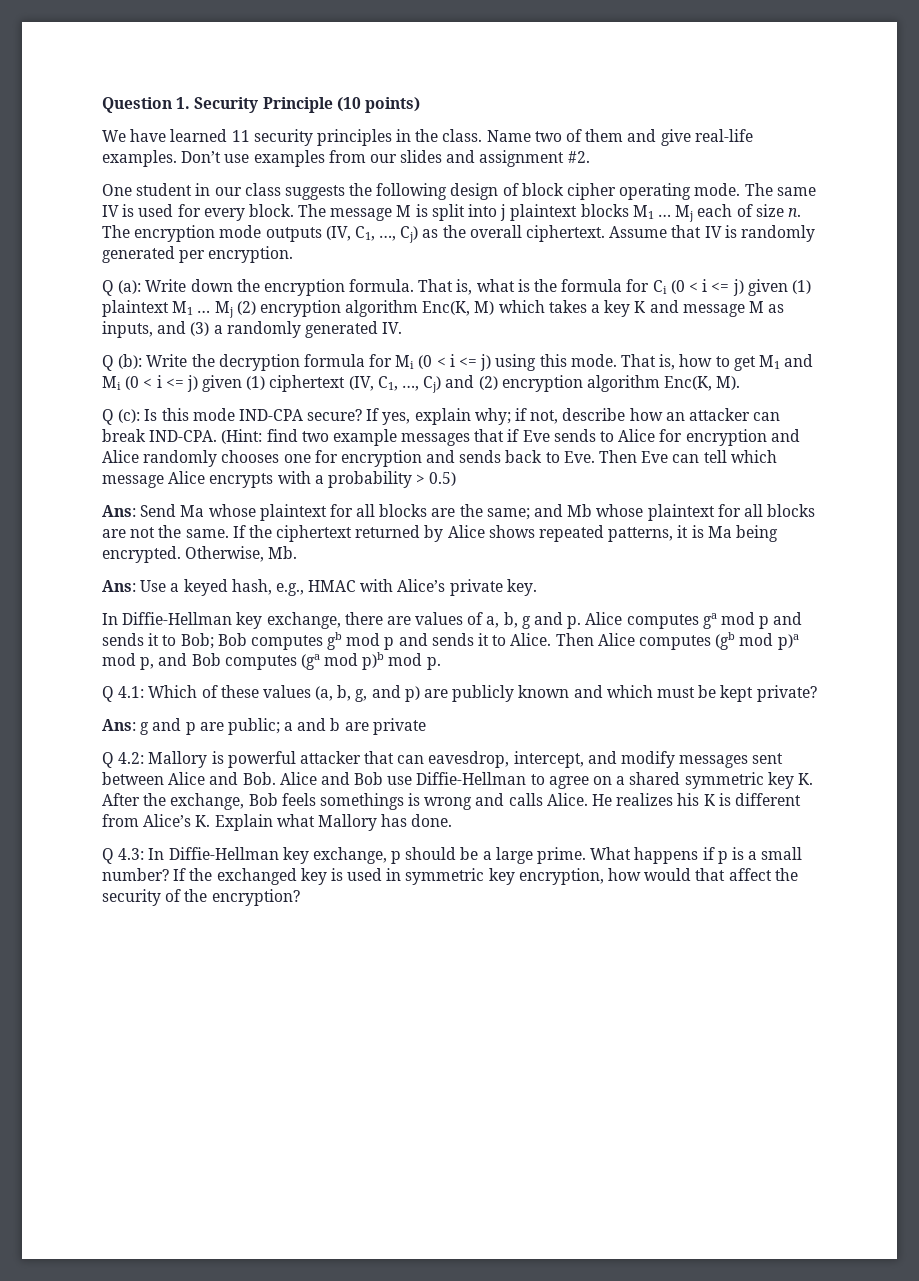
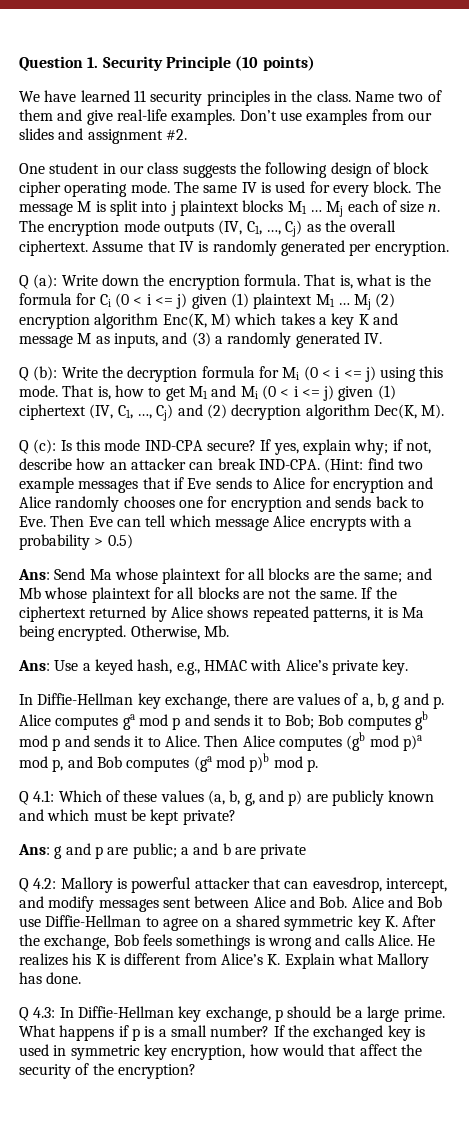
- That is, how to get M1 and Mi (0 < i <= j) given (1) ciphertext (IV, C1, …, Cj) and (2) encryption algorithm Enc(K, M).
+ That is, how to get M1 and Mi (0 < i <= j) given (1) ciphertext (IV, C1, …, Cj) and (2) decryption algorithm Dec(K, M).

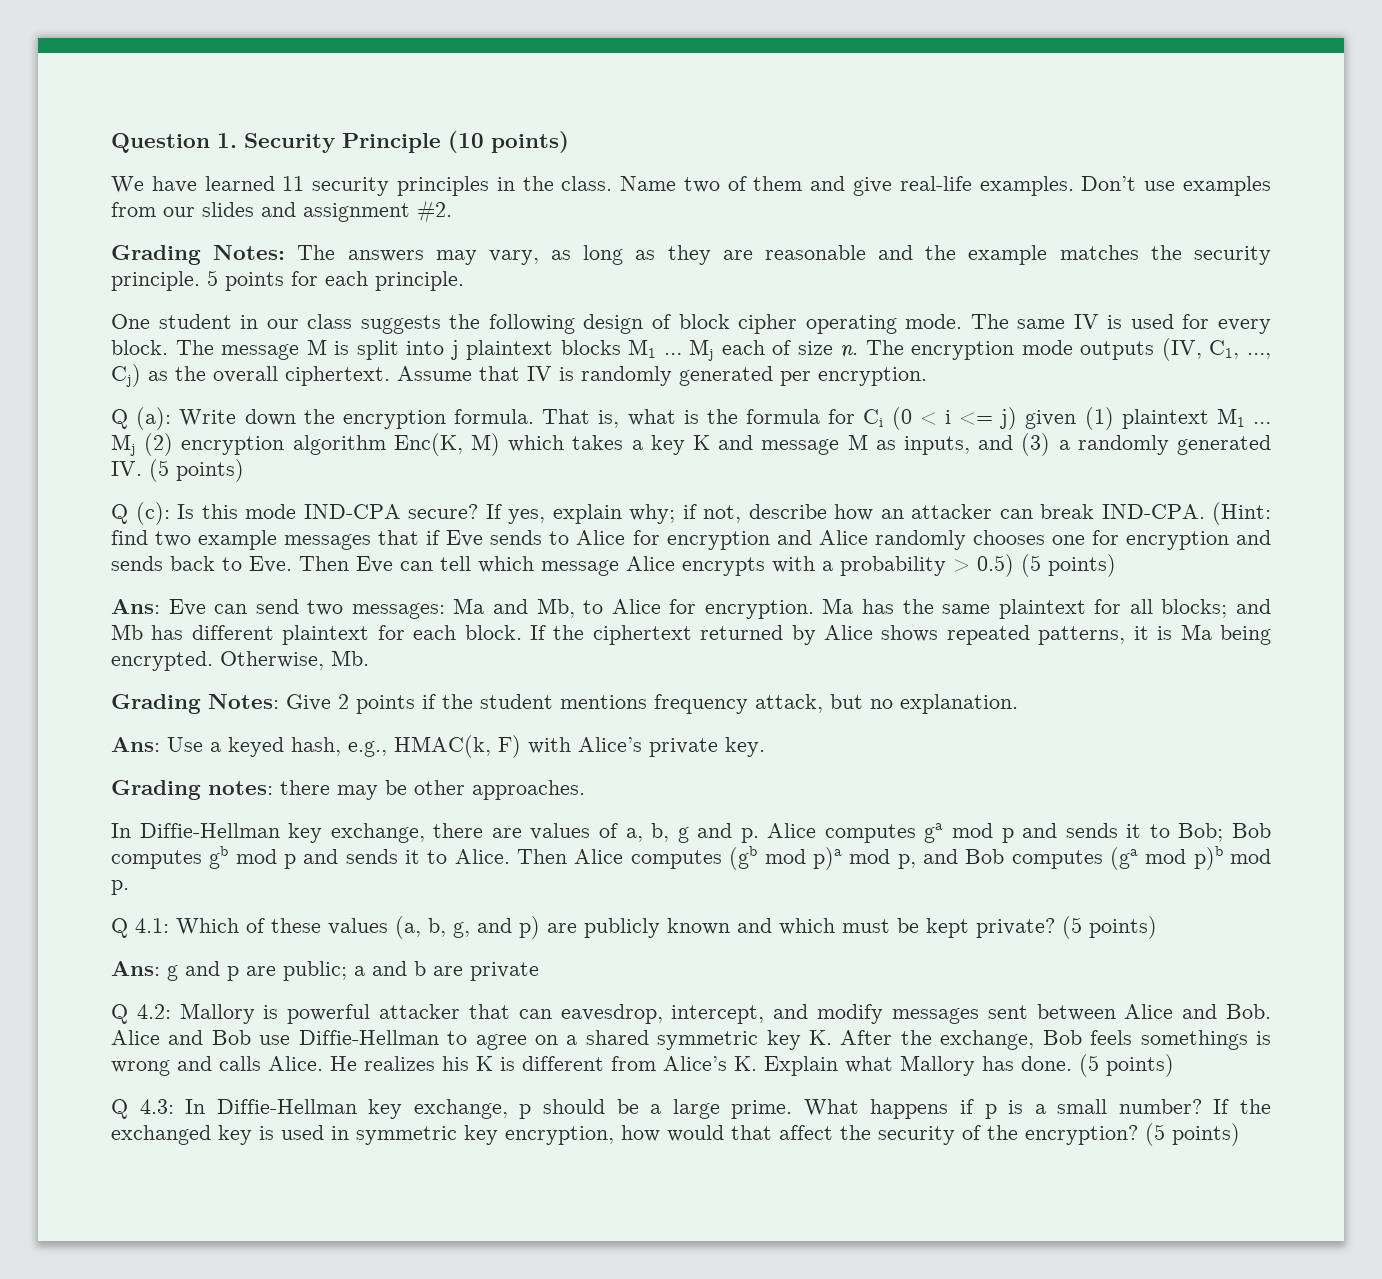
+ Grading Notes: The answers may vary, as long as they are reasonable and the example matches the security principle. 5 points for each principle.
- Mj (2) encryption algorithm Enc(K, M) which takes a key K and message M as inputs, and (3) a randomly generated IV.
- Q (b): Write the decryption formula for Mi (0 < i <= j) using this mode. That is, how to get M1 and Mi (0 < i <= j) given (1) ciphertext (IV, C1, …, Cj) and (2) decryption algorithm Dec(K, M).
+ Mj (2) encryption algorithm Enc(K, M) which takes a key K and message M as inputs, and (3) a randomly generated IV. (5 points)
- (Hint: find two example messages that if Eve sends to Alice for encryption and Alice randomly chooses one for encryption and sends back to Eve. Then Eve can tell which message Alice encrypts with a probability > 0.5)
- Ans: Send Ma whose plaintext for all blocks are the same; and Mb whose plaintext for all blocks are not the same.
+ (Hint: find two example messages that if Eve sends to Alice for encryption and Alice randomly chooses one for encryption and sends back to Eve. Then Eve can tell which message Alice encrypts with a probability > 0.5) (5 points)
+ Ans: Eve can send two messages: Ma and Mb, to Alice for encryption. Ma has the same plaintext for all blocks; and Mb has different plaintext for each block.
+ Grading Notes: Give 2 points if the student mentions frequency attack, but no explanation.
- Ans: Use a keyed hash, e.g., HMAC with Alice’s private key.
+ Ans: Use a keyed hash, e.g., HMAC(k, F) with Alice’s private key.
+ Grading notes: there may be other approaches.
- Q 4.1: Which of these values (a, b, g, and p) are publicly known and which must be kept private?
+ Q 4.1: Which of these values (a, b, g, and p) are publicly known and which must be kept private? (5 points)
- He realizes his K is different from Alice’s K. Explain what Mallory has done.
+ He realizes his K is different from Alice’s K. Explain what Mallory has done. (5 points)
- If the exchanged key is used in symmetric key encryption, how would that affect the security of the encryption?
+ If the exchanged key is used in symmetric key encryption, how would that affect the security of the encryption? (5 points)

